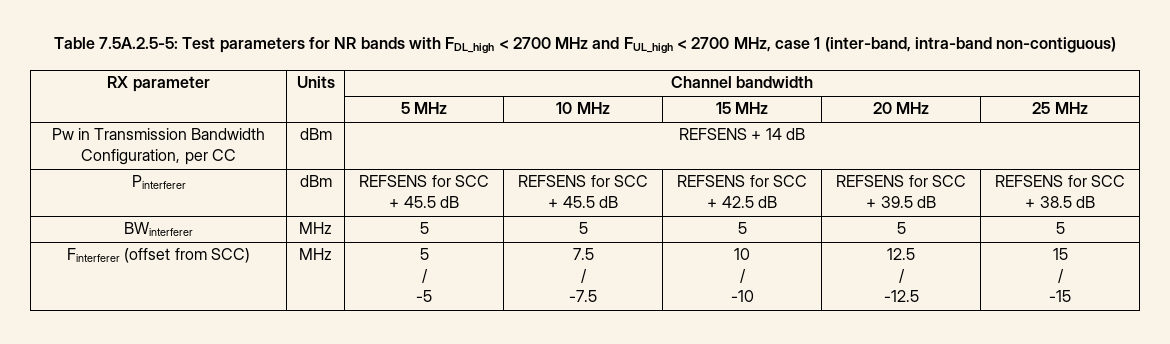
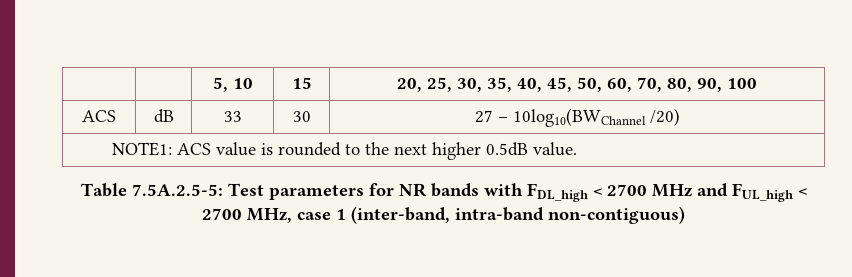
+ | | 5, 10 | 15 | 20, 25, 30, 35, 40, 45, 50, 60, 70, 80, 90, 100
+ ACS | dB | 33 | 30 | 27 – 10log10(BWChannel /20)
+ NOTE1: ACS value is rounded to the next higher 0.5dB value.
- RX parameter | Units | Channel bandwidth
- | | 5 MHz | 10 MHz | 15 MHz | 20 MHz | 25 MHz
- Pw in Transmission Bandwidth Configuration, per CC | dBm | REFSENS + 14 dB
- Pinterferer | dBm | REFSENS for SCC + 45.5 dB | REFSENS for SCC + 45.5 dB | REFSENS for SCC + 42.5 dB | REFSENS for SCC + 39.5 dB | REFSENS for SCC + 38.5 dB
- BWinterferer | MHz | 5 | 5 | 5 | 5 | 5
- Finterferer (offset from SCC) | MHz | 5
- /
- -5 | 7.5
- /
- -7.5 | 10
- /
- -10 | 12.5
- /
- -12.5 | 15
- /
- -15

